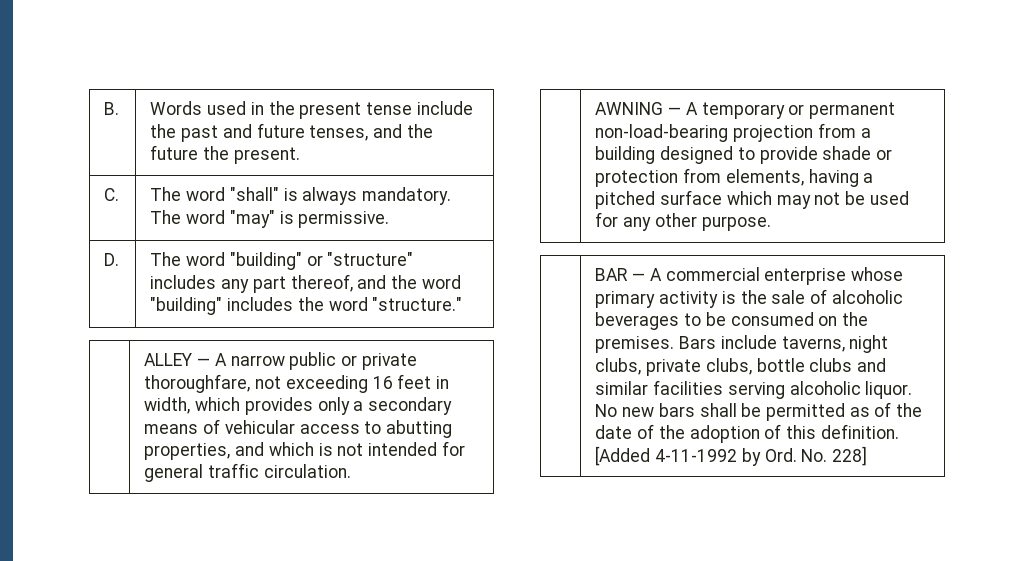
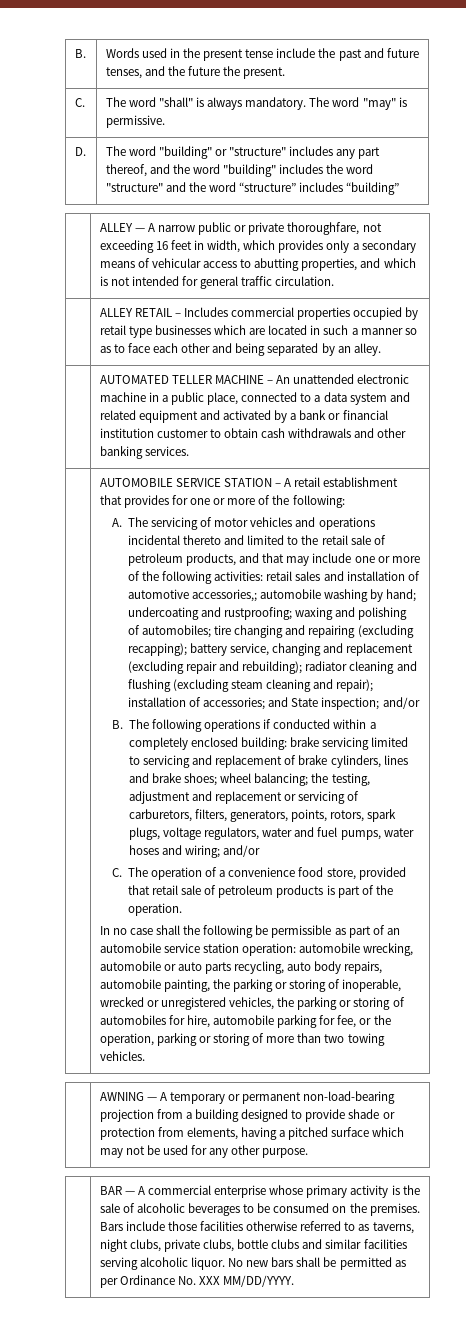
- D. | The word "building" or "structure" includes any part thereof, and the word "building" includes the word "structure."
+ D. | The word "building" or "structure" includes any part thereof, and the word "building" includes the word "structure" and the word “structure” includes “building”
+ | ALLEY RETAIL – Includes commercial properties occupied by retail type businesses which are located in such a manner so as to face each other and being separated by an alley.
+ | AUTOMATED TELLER MACHINE – An unattended electronic machine in a public place, connected to a data system and related equipment and activated by a bank or financial institution customer to obtain cash withdrawals and other banking services.
+ | AUTOMOBILE SERVICE STATION – A retail establishment that provides for one or more of the following:
+ A. The servicing of motor vehicles and operations incidental thereto and limited to the retail sale of petroleum products, and that may include one or more of the following activities: retail sales and installation of automotive accessories,; automobile washing by hand; undercoating and rustproofing; waxing and polishing of automobiles; tire changing and repairing (excluding recapping); battery service, changing and replacement (excluding repair and rebuilding); radiator cleaning and flushing (excluding steam cleaning and repair); installation of accessories; and State inspection; and/or
+ B. The following operations if conducted within a completely enclosed building: brake servicing limited to servicing and replacement of brake cylinders, lines and brake shoes; wheel balancing; the testing, adjustment and replacement or servicing of carburetors, filters, generators, points, rotors, spark plugs, voltage regulators, water and fuel pumps, water hoses and wiring; and/or
+ C. The operation of a convenience food store, provided that retail sale of petroleum products is part of the operation.
+ In no case shall the following be permissible as part of an automobile service station operation: automobile wrecking, automobile or auto parts recycling, auto body repairs, automobile painting, the parking or storing of inoperable, wrecked or unregistered vehicles, the parking or storing of automobiles for hire, automobile parking for fee, or the operation, parking or storing of more than two towing vehicles.
- Bars include taverns, night clubs, private clubs, bottle clubs and similar facilities serving alcoholic liquor.
+ Bars include those facilities otherwise referred to as taverns, night clubs, private clubs, bottle clubs and similar facilities serving alcoholic liquor.
- No new bars shall be permitted as of the date of the adoption of this definition. [Added 4-11-1992 by Ord. No. 228]
+ No new bars shall be permitted as per Ordinance No. XXX MM/DD/YYYY.

